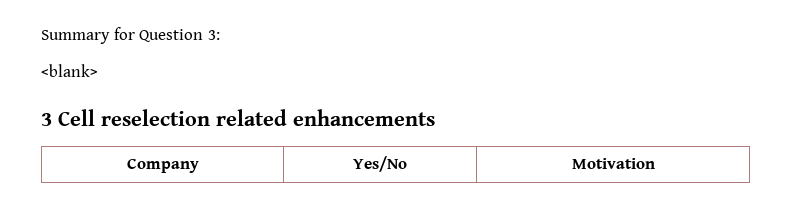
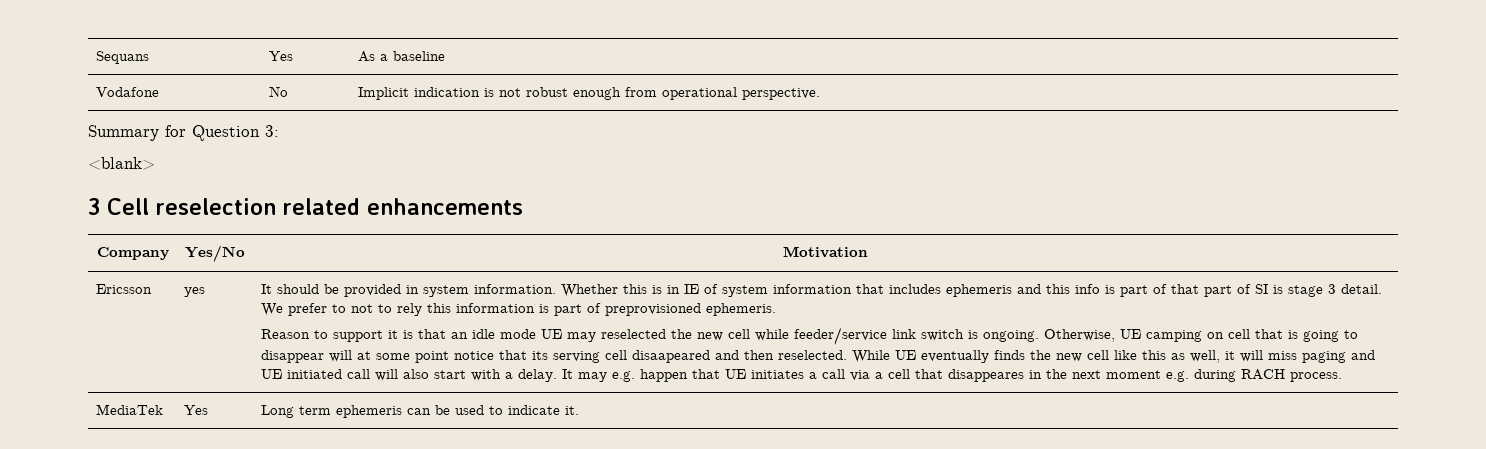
+ Sequans | Yes | As a baseline
+ Vodafone | No | Implicit indication is not robust enough from operational perspective.
+ Ericsson | yes | It should be provided in system information. Whether this is in IE of system information that includes ephemeris and this info is part of that part of SI is stage 3 detail. We prefer to not to rely this information is part of preprovisioned ephemeris.
+ Reason to support it is that an idle mode UE may reselected the new cell while feeder/service link switch is ongoing. Otherwise, UE camping on cell that is going to disappear will at some point notice that its serving cell disaapeared and then reselected. While UE eventually finds the new cell like this as well, it will miss paging and UE initiated call will also start with a delay. It may e.g. happen that UE initiates a call via a cell that disappeares in the next moment e.g. during RACH process.
+ MediaTek | Yes | Long term ephemeris can be used to indicate it.

